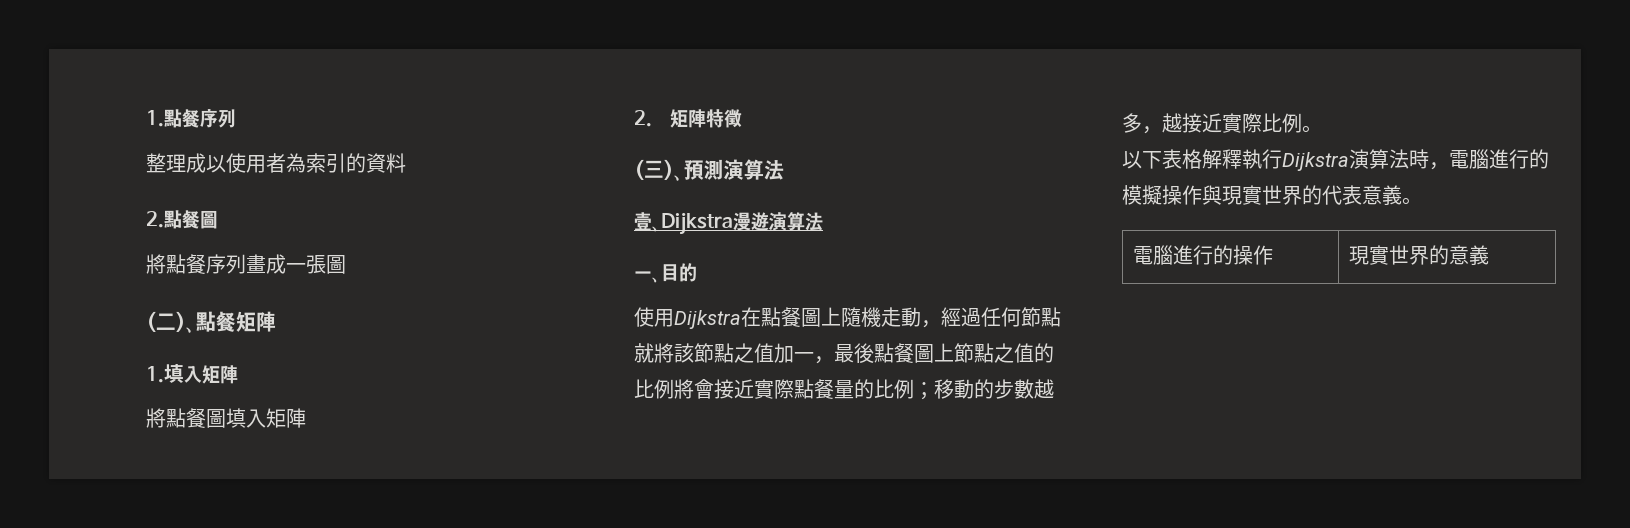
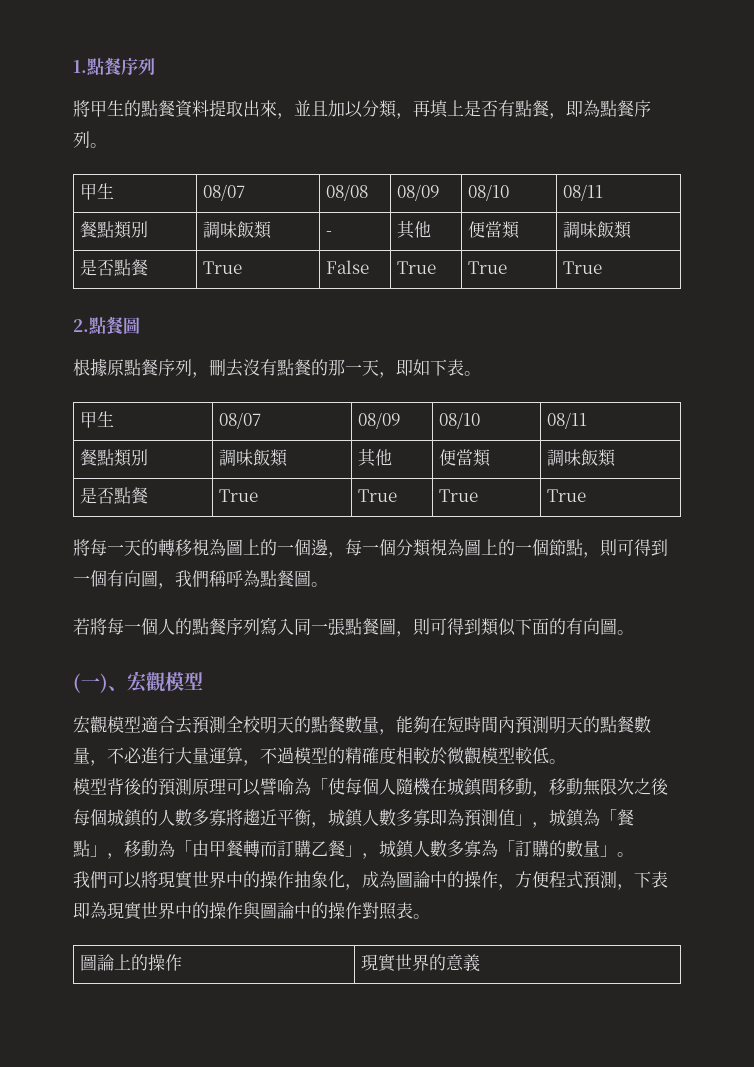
- 整理成以使用者為索引的資料
+ 將甲生的點餐資料提取出來，並且加以分類，再填上是否有點餐，即為點餐序列。
+ 甲生 | 08/07 | 08/08 | 08/09 | 08/10 | 08/11
+ 餐點類別 | 調味飯類 | - | 其他 | 便當類 | 調味飯類
+ 是否點餐 | True | False | True | True | True
- 將點餐序列畫成一張圖
- (二)、點餐矩陣
- 1.填入矩陣
- 將點餐圖填入矩陣
- 2.矩陣特徵
- (三)、預測演算法
- 壹、Dijkstra漫遊演算法
- 一、目的
- 使用Dijkstra在點餐圖上隨機走動，經過任何節點就將該節點之值加一，最後點餐圖上節點之值的比例將會接近實際點餐量的比例；移動的步數越多，越接近實際比例。
- 以下表格解釋執行Dijkstra演算法時，電腦進行的模擬操作與現實世界的代表意義。
- 電腦進行的操作 | 現實世界的意義
+ 根據原點餐序列，刪去沒有點餐的那一天，即如下表。
+ 甲生 | 08/07 | 08/09 | 08/10 | 08/11
+ 餐點類別 | 調味飯類 | 其他 | 便當類 | 調味飯類
+ 是否點餐 | True | True | True | True
+ 將每一天的轉移視為圖上的一個邊，每一個分類視為圖上的一個節點，則可得到一個有向圖，我們稱呼為點餐圖。
+ 若將每一個人的點餐序列寫入同一張點餐圖，則可得到類似下面的有向圖。
+ (一)、宏觀模型
+ 宏觀模型適合去預測全校明天的點餐數量，能夠在短時間內預測明天的點餐數量，不必進行大量運算，不過模型的精確度相較於微觀模型較低。
+ 模型背後的預測原理可以譬喻為「使每個人隨機在城鎮間移動，移動無限次之後每個城鎮的人數多寡將趨近平衡，城鎮人數多寡即為預測值」，城鎮為「餐點」，移動為「由甲餐轉而訂購乙餐」，城鎮人數多寡為「訂購的數量」。
+ 我們可以將現實世界中的操作抽象化，成為圖論中的操作，方便程式預測，下表即為現實世界中的操作與圖論中的操作對照表。
+ 圖論上的操作 | 現實世界的意義

